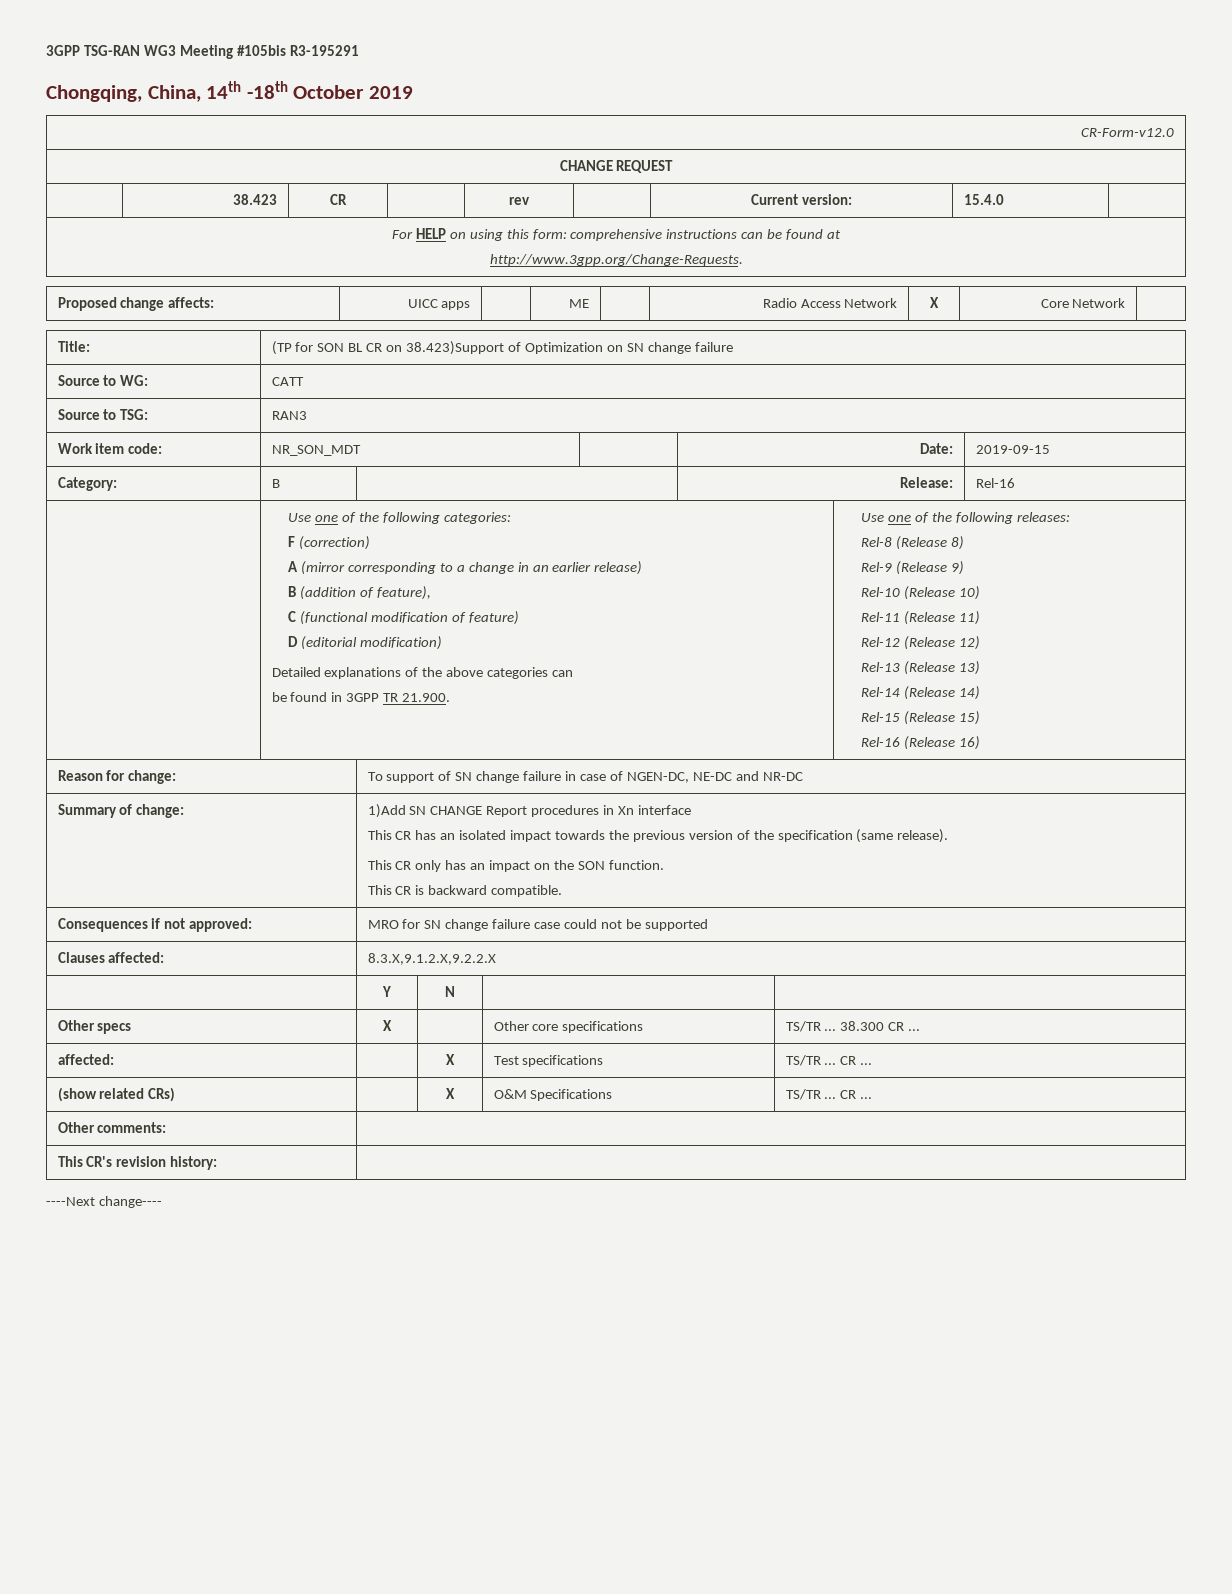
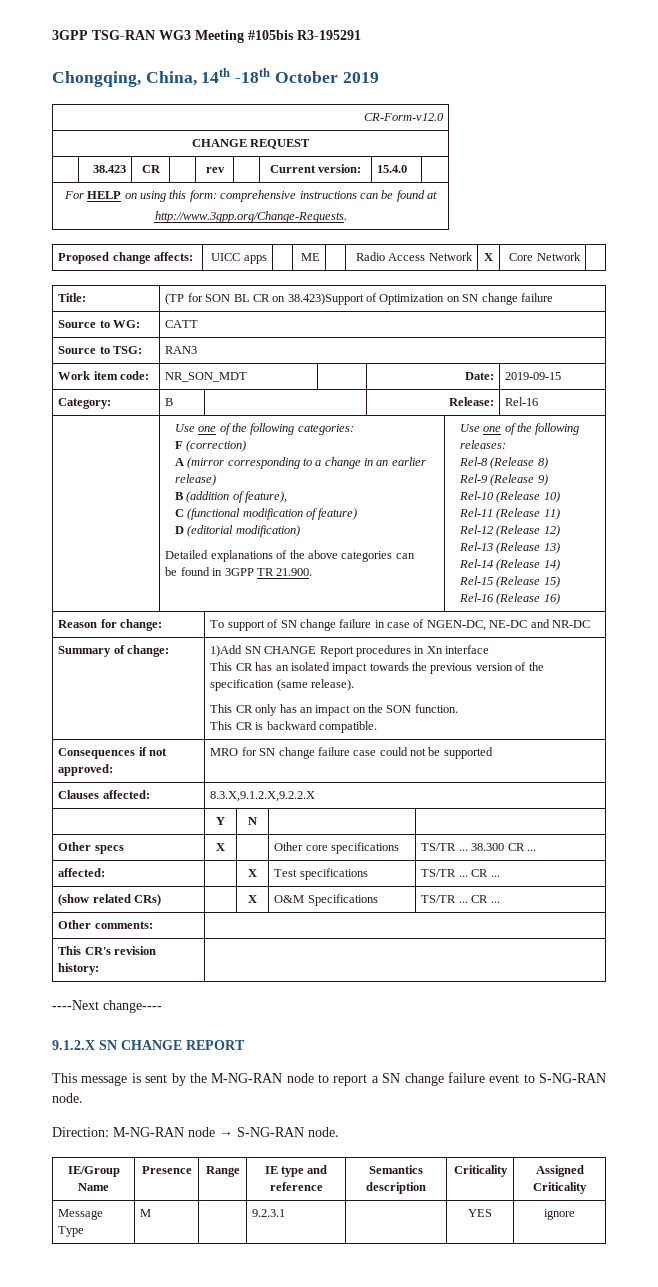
+ 9.1.2.X SN CHANGE REPORT
+ This message is sent by the M-NG-RAN node to report a SN change failure event to S-NG-RAN node.
+ Direction: M-NG-RAN node → S-NG-RAN node.
+ IE/Group Name | Presence | Range | IE type and reference | Semantics description | Criticality | Assigned Criticality
+ Message Type | M | | 9.2.3.1 | | YES | ignore

